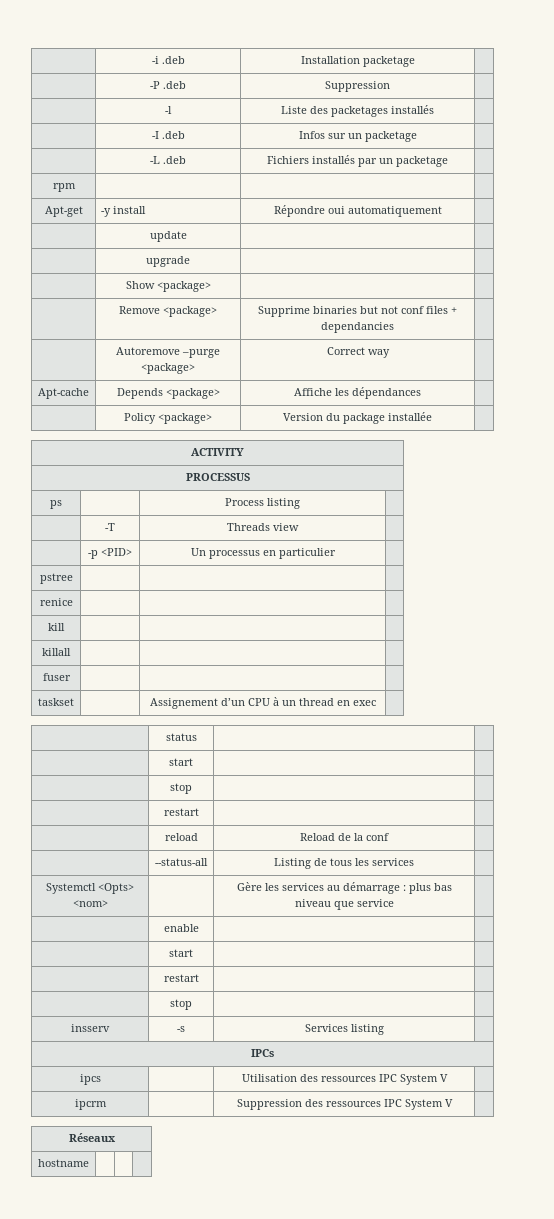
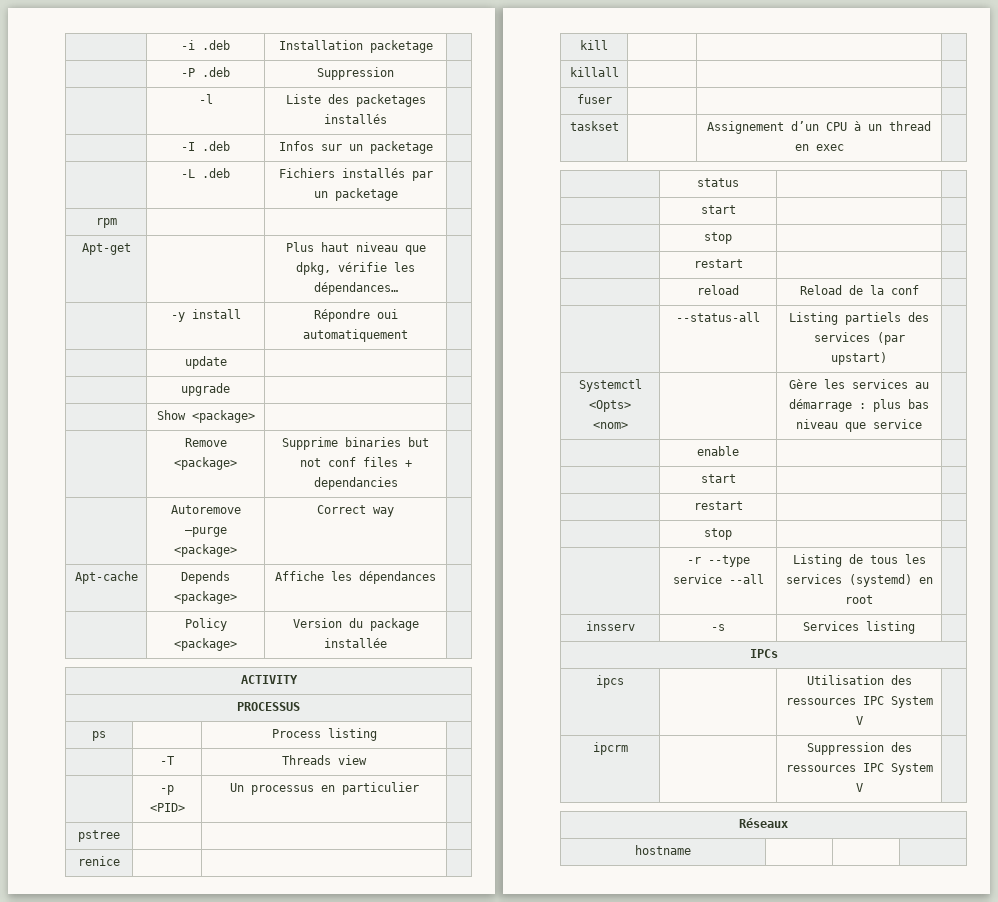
- Apt-get | -y install | Répondre oui automatiquement |
+ Apt-get | | Plus haut niveau que dpkg, vérifie les dépendances… |
+ | -y install | Répondre oui automatiquement |
- | --status-all | Listing de tous les services |
+ | --status-all | Listing partiels des services (par upstart) |
+ | -r --type service --all | Listing de tous les services (systemd) en root |

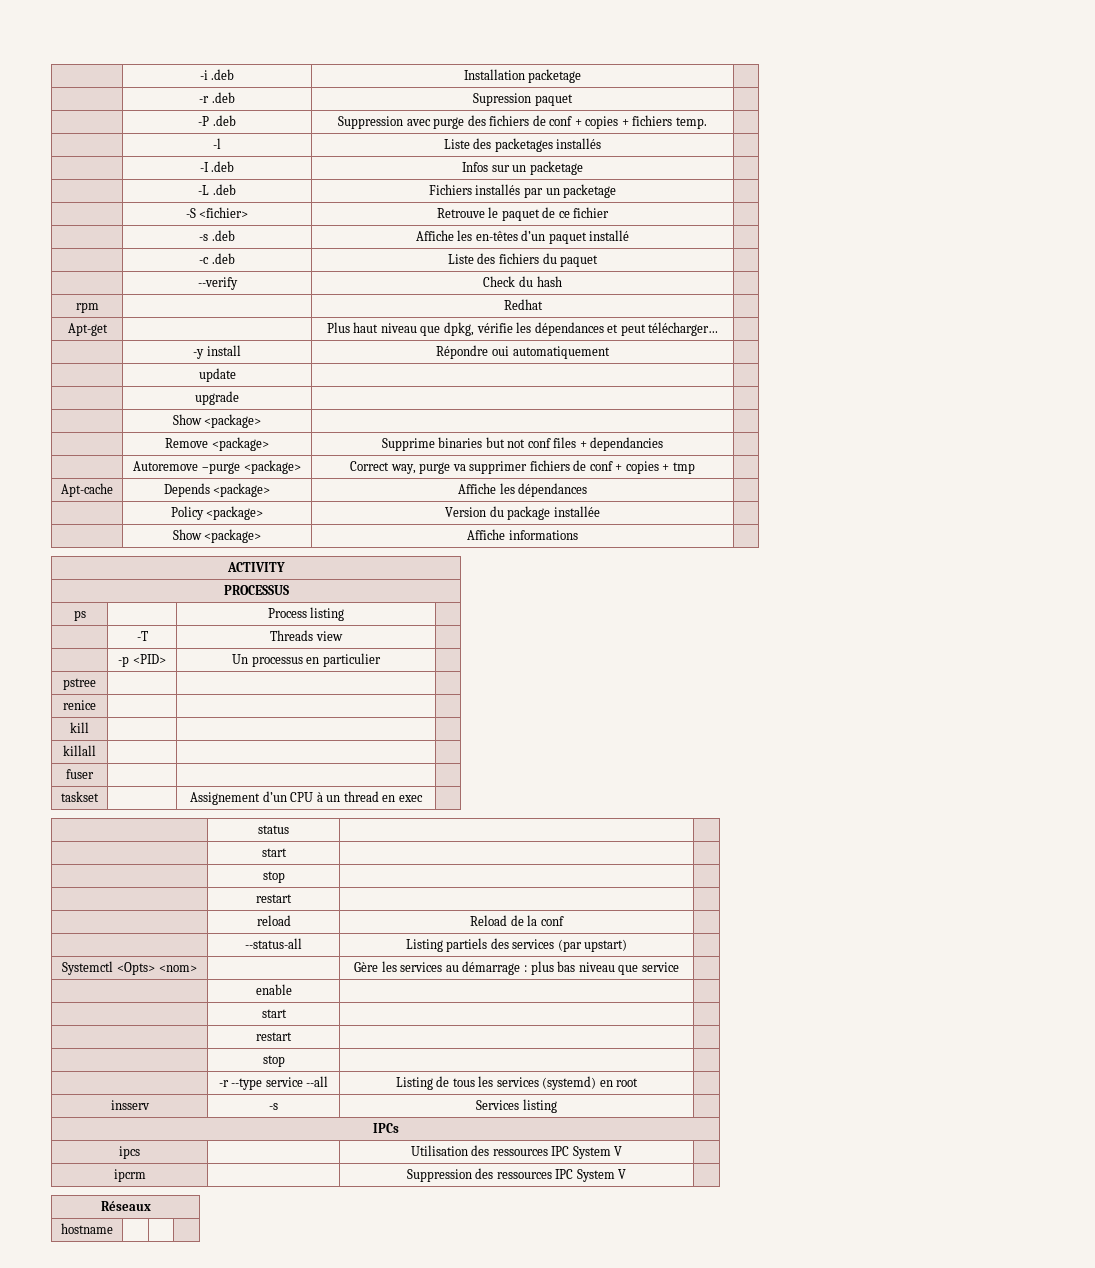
+ | -r .deb | Supression paquet |
- | -P .deb | Suppression |
+ | -P .deb | Suppression avec purge des fichiers de conf + copies + fichiers temp. |
+ | -S <fichier> | Retrouve le paquet de ce fichier |
+ | -s .deb | Affiche les en-têtes d’un paquet installé |
+ | -c .deb | Liste des fichiers du paquet |
+ | --verify | Check du hash |
- rpm | | |
+ rpm | | Redhat |
- Apt-get | | Plus haut niveau que dpkg, vérifie les dépendances… |
+ Apt-get | | Plus haut niveau que dpkg, vérifie les dépendances et peut télécharger… |
- | Autoremove –purge <package> | Correct way |
+ | Autoremove –purge <package> | Correct way, purge va supprimer fichiers de conf + copies + tmp |
+ | Show <package> | Affiche informations |

